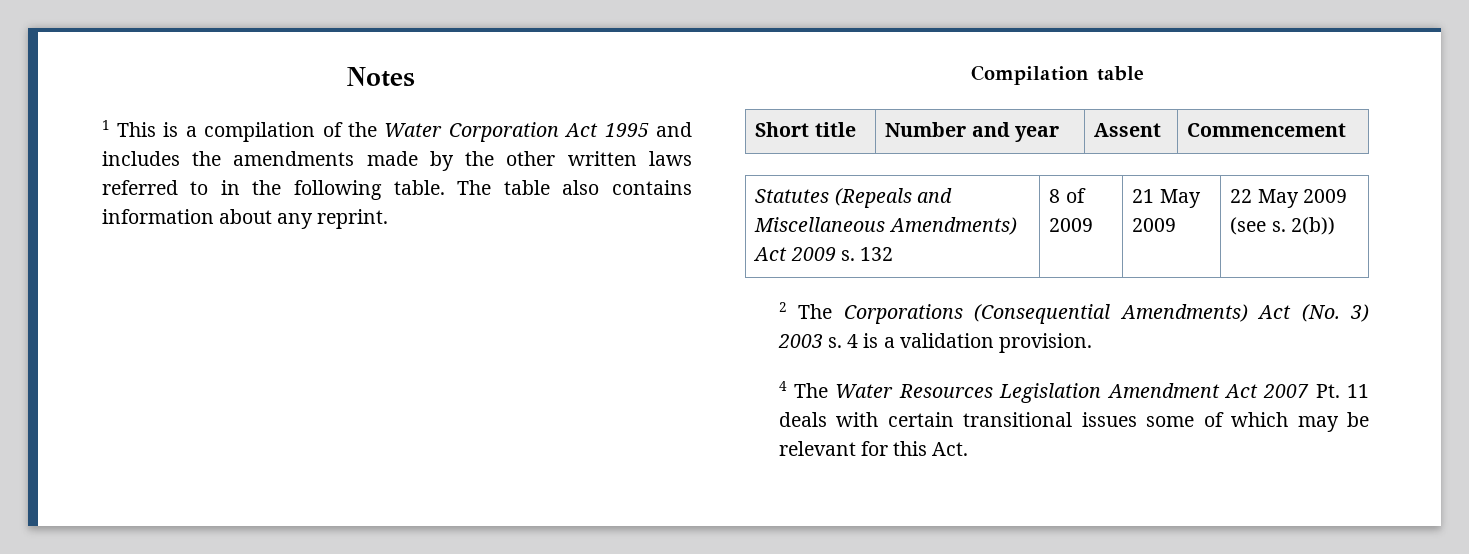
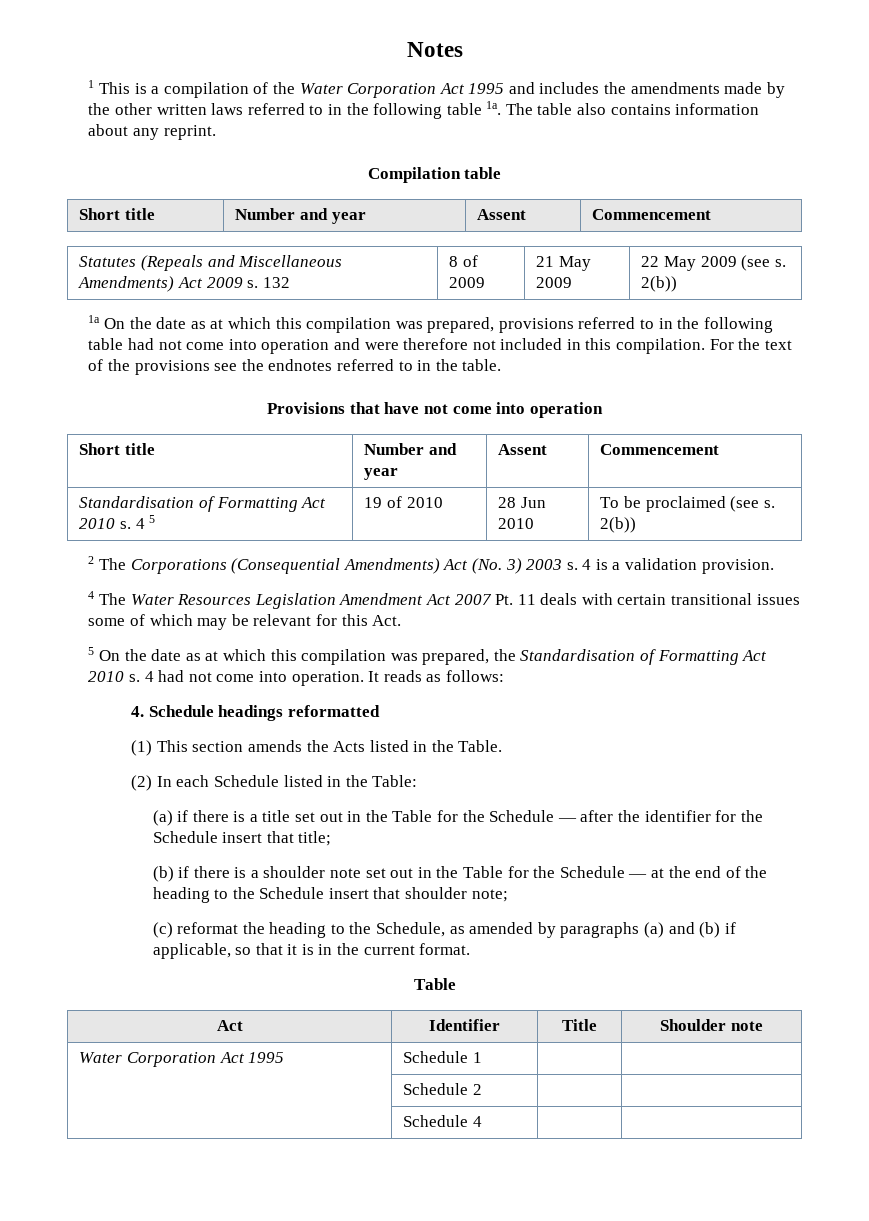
- 1 This is a compilation of the Water Corporation Act 1995 and includes the amendments made by the other written laws referred to in the following table.
+ 1 This is a compilation of the Water Corporation Act 1995 and includes the amendments made by the other written laws referred to in the following table 1a.
+ 1a On the date as at which this compilation was prepared, provisions referred to in the following table had not come into operation and were therefore not included in this compilation. For the text of the provisions see the endnotes referred to in the table.
+ Provisions that have not come into operation
+ Short title | Number and year | Assent | Commencement
+ Standardisation of Formatting Act 2010 s. 4 5 | 19 of 2010 | 28 Jun 2010 | To be proclaimed (see s. 2(b))
+ 5 On the date as at which this compilation was prepared, the Standardisation of Formatting Act 2010 s. 4 had not come into operation. It reads as follows:
+ 4. Schedule headings reformatted
+ (1) This section amends the Acts listed in the Table.
+ (2) In each Schedule listed in the Table:
+ (a) if there is a title set out in the Table for the Schedule — after the identifier for the Schedule insert that title;
+ (b) if there is a shoulder note set out in the Table for the Schedule — at the end of the heading to the Schedule insert that shoulder note;
+ (c) reformat the heading to the Schedule, as amended by paragraphs (a) and (b) if applicable, so that it is in the current format.
+ Table
+ Act | Identifier | Title | Shoulder note
+ Water Corporation Act 1995 | Schedule 1 | |
+ | Schedule 2 | |
+ | Schedule 4 | |

